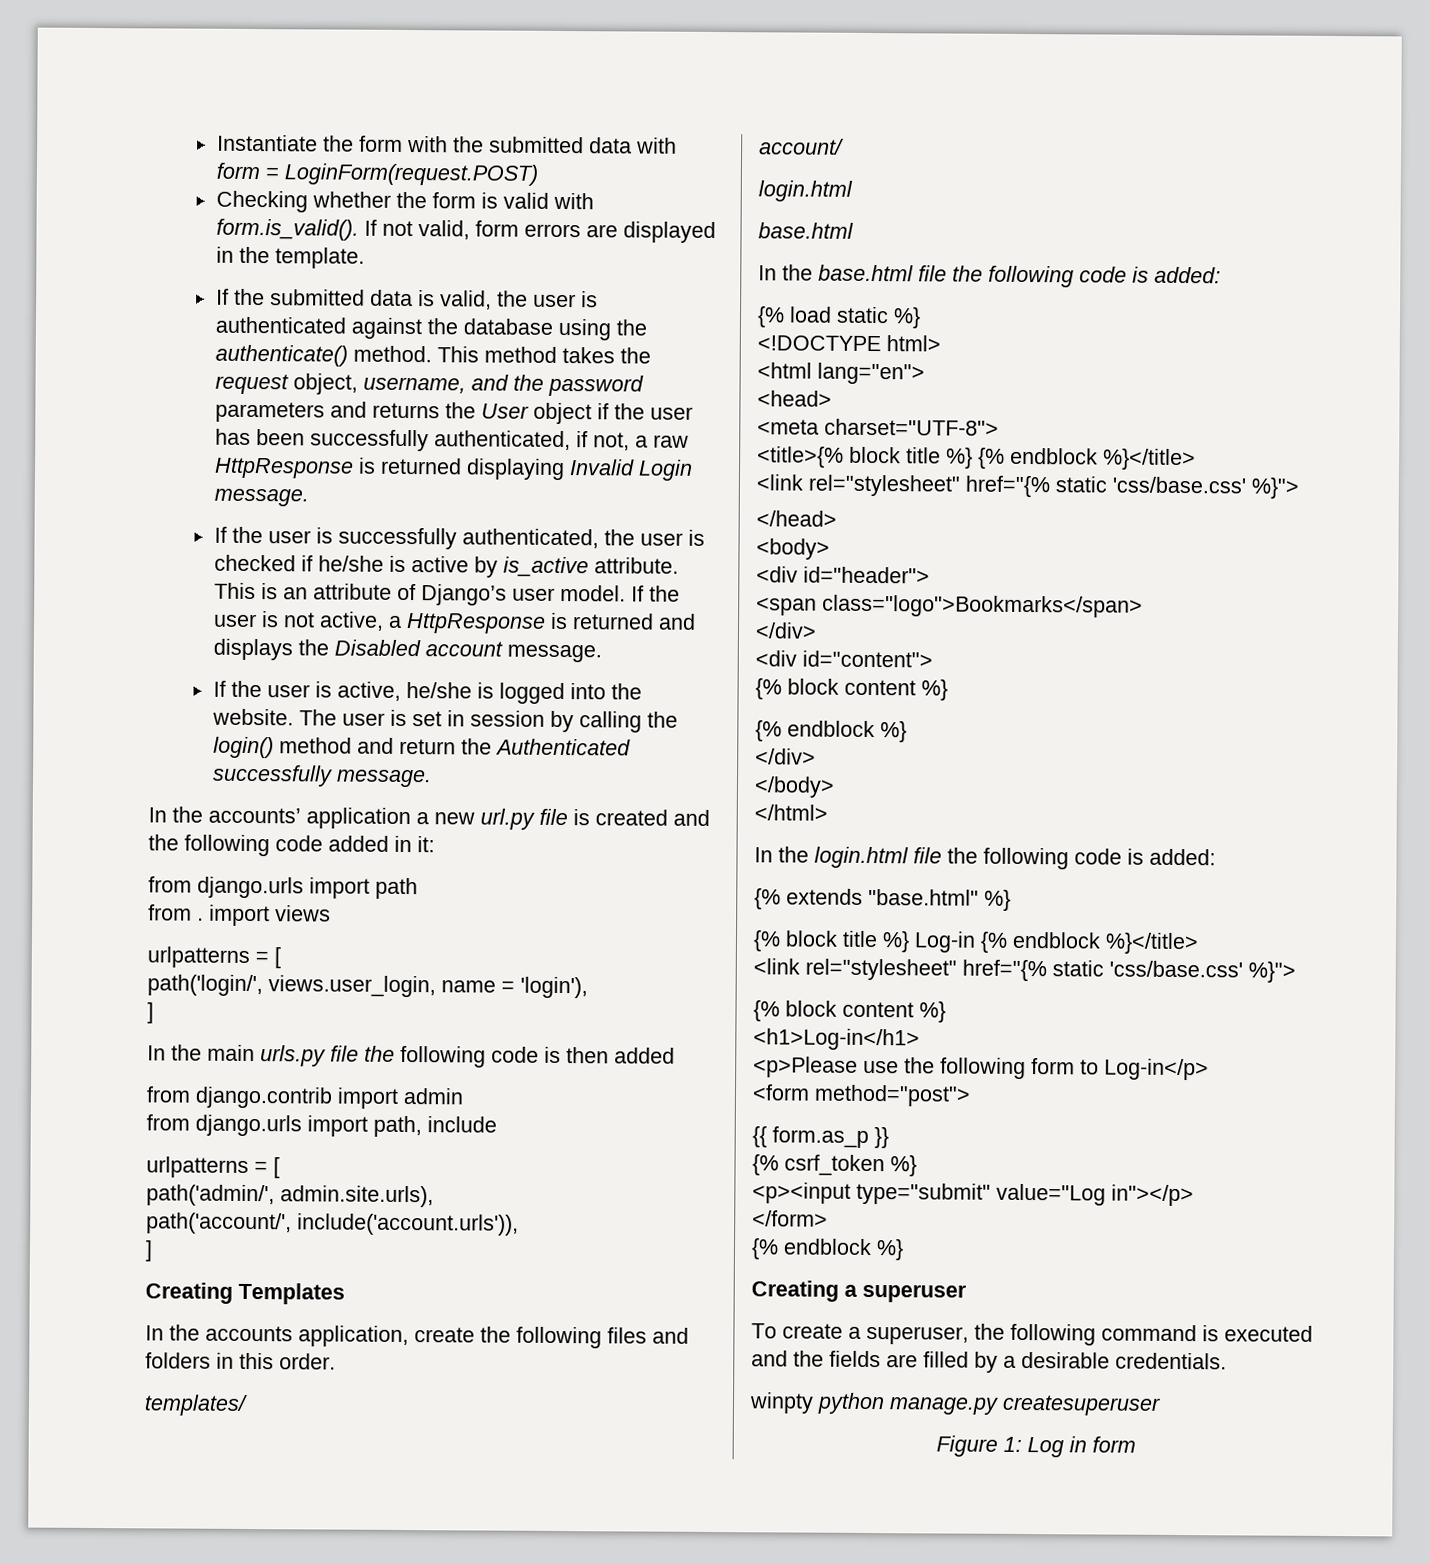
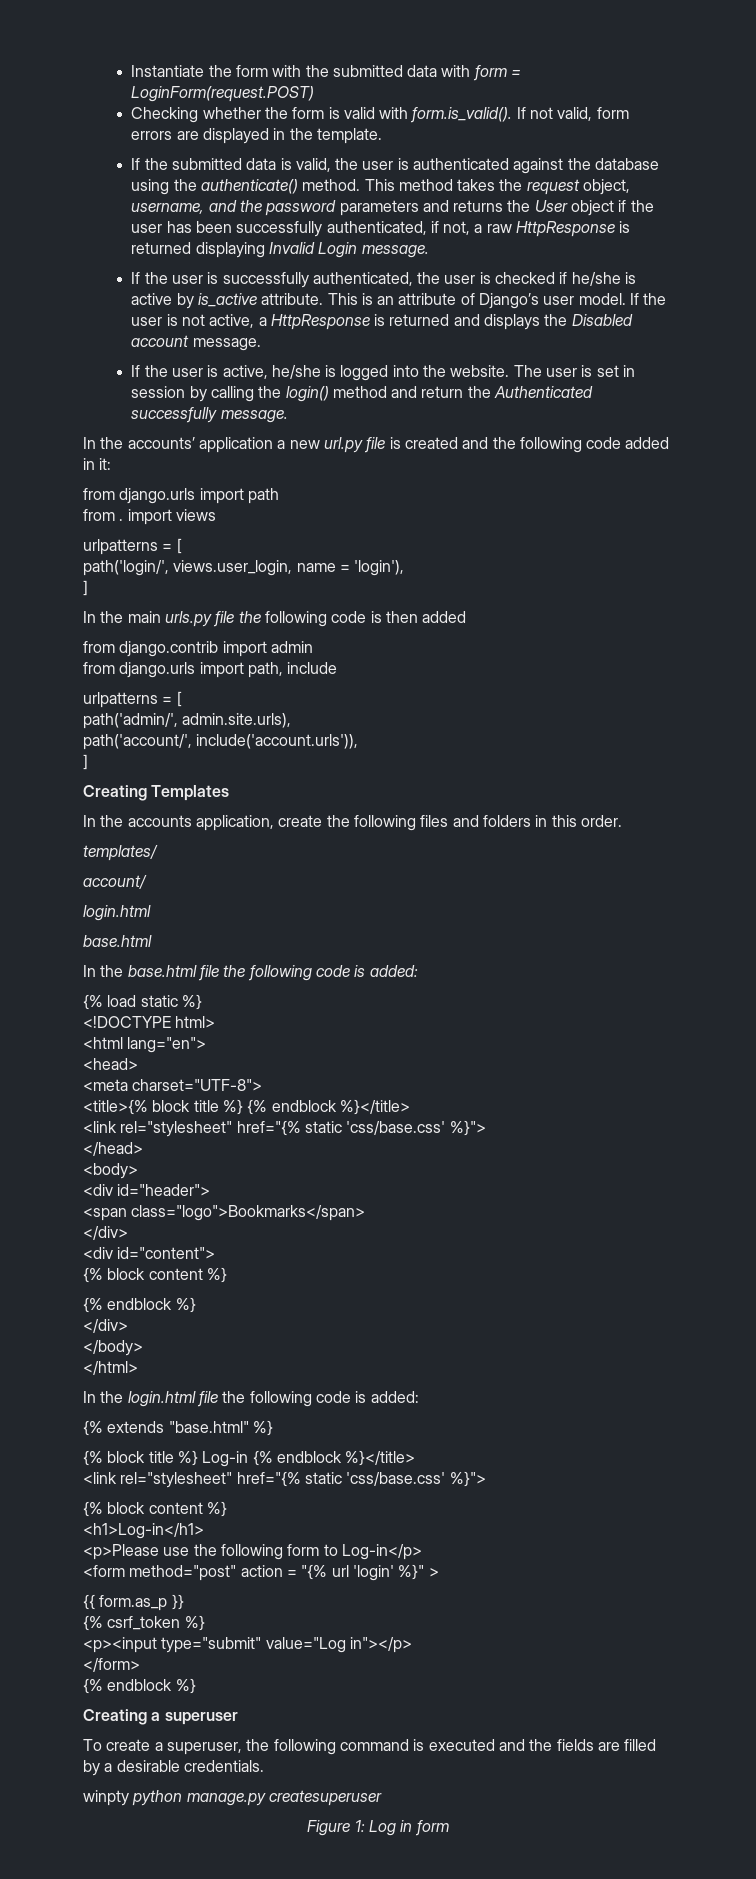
- <form method="post">
+ <form method="post" action = "{% url 'login' %}" >

